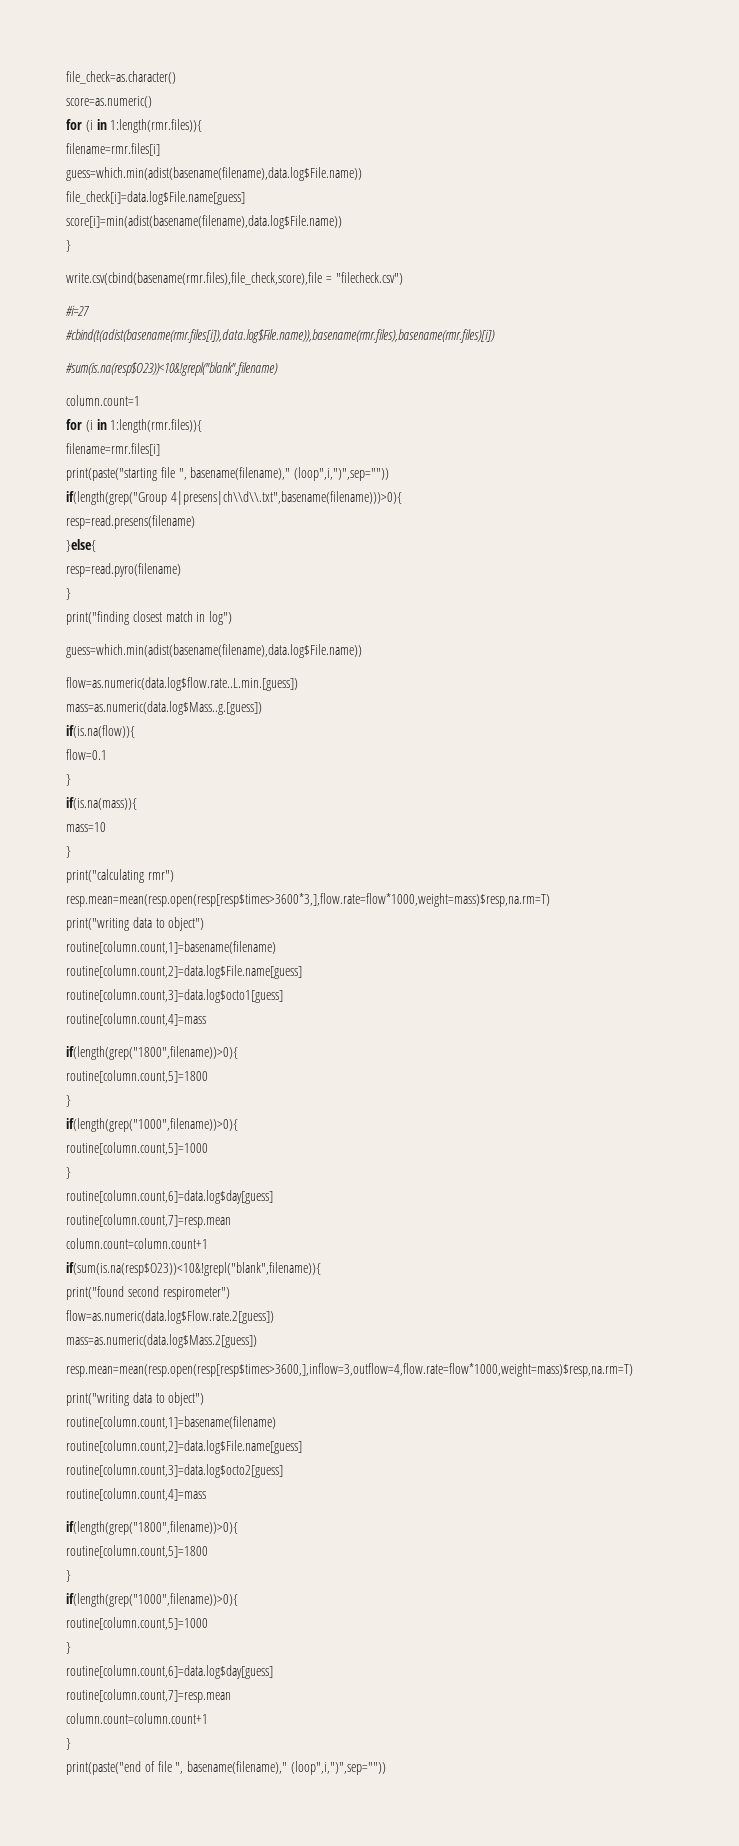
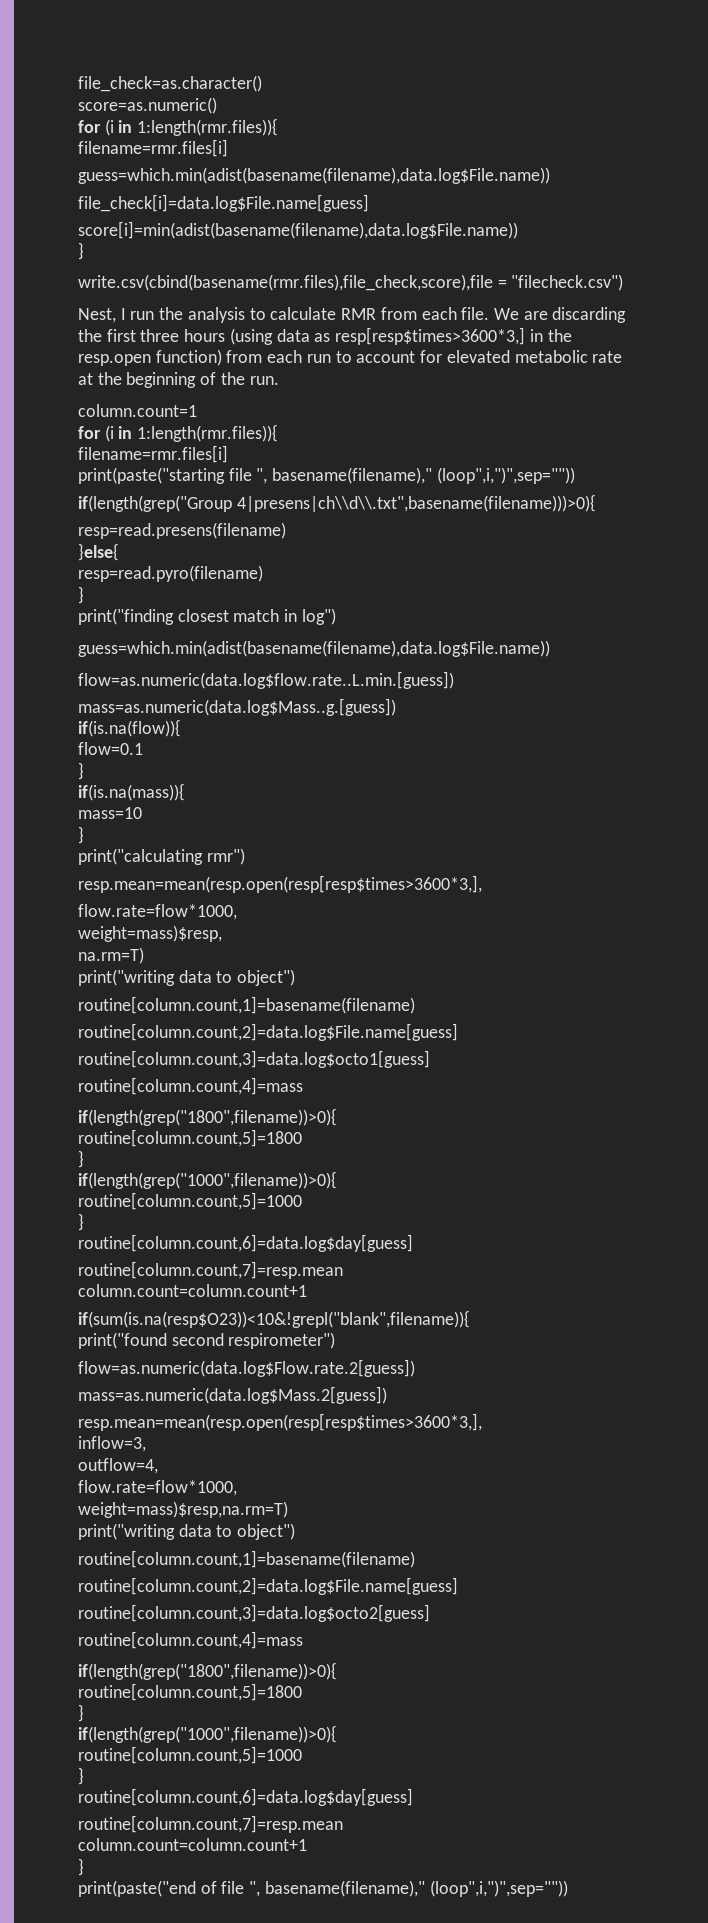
- #i=27
- #cbind(t(adist(basename(rmr.files[i]),data.log$File.name)),basename(rmr.files),basename(rmr.files)[i])
- #sum(is.na(resp$O23))<10&!grepl("blank",filename)
+ Nest, I run the analysis to calculate RMR from each file. We are discarding the first three hours (using data as resp[resp$times>3600*3,] in the resp.open function) from each run to account for elevated metabolic rate at the beginning of the run.
  print("calculating rmr")
- resp.mean=mean(resp.open(resp[resp$times>3600*3,],flow.rate=flow*1000,weight=mass)$resp,na.rm=T)
+ resp.mean=mean(resp.open(resp[resp$times>3600*3,],
+ flow.rate=flow*1000,
+ weight=mass)$resp,
+ na.rm=T)
  mass=as.numeric(data.log$Mass.2[guess])
- resp.mean=mean(resp.open(resp[resp$times>3600,],inflow=3,outflow=4,flow.rate=flow*1000,weight=mass)$resp,na.rm=T)
+ resp.mean=mean(resp.open(resp[resp$times>3600*3,],
+ inflow=3,
+ outflow=4,
+ flow.rate=flow*1000,
+ weight=mass)$resp,na.rm=T)

